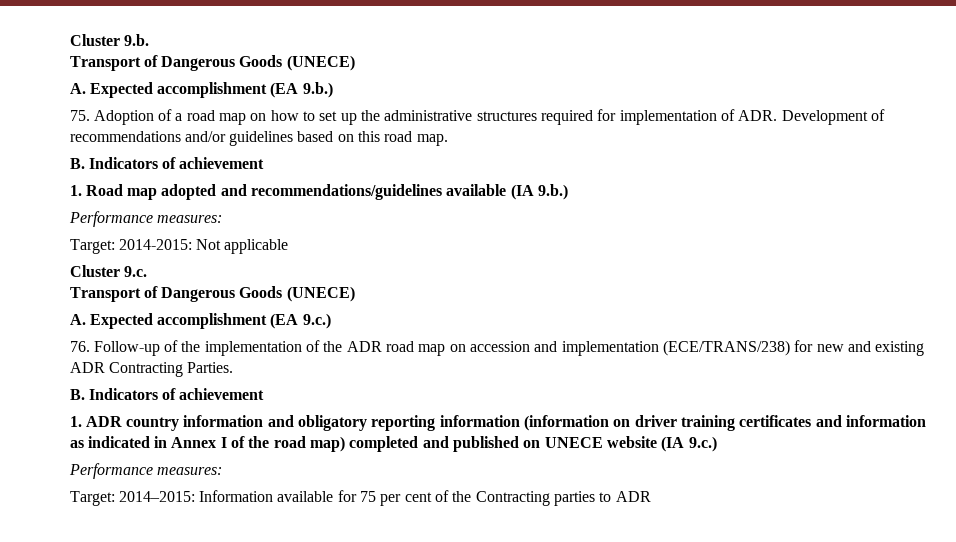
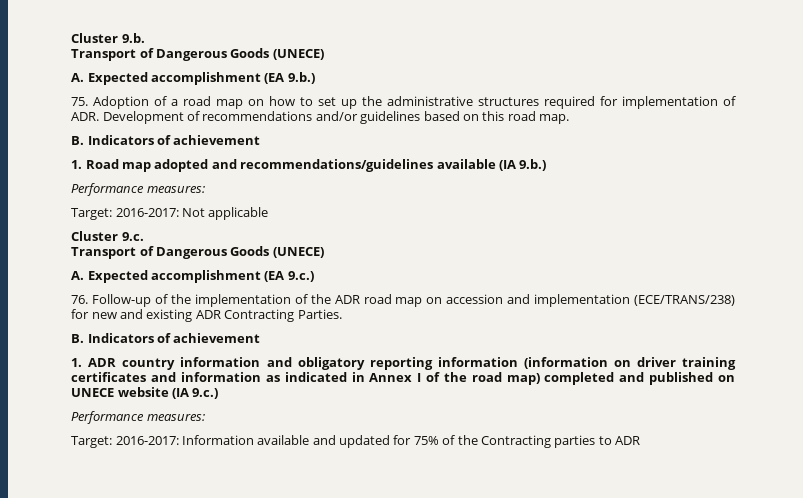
- Target: 2014-2015: Not applicable
+ Target: 2016-2017: Not applicable
- Target: 2014–2015: Information available for 75 per cent of the Contracting parties to ADR
+ Target: 2016-2017: Information available and updated for 75% of the Contracting parties to ADR

